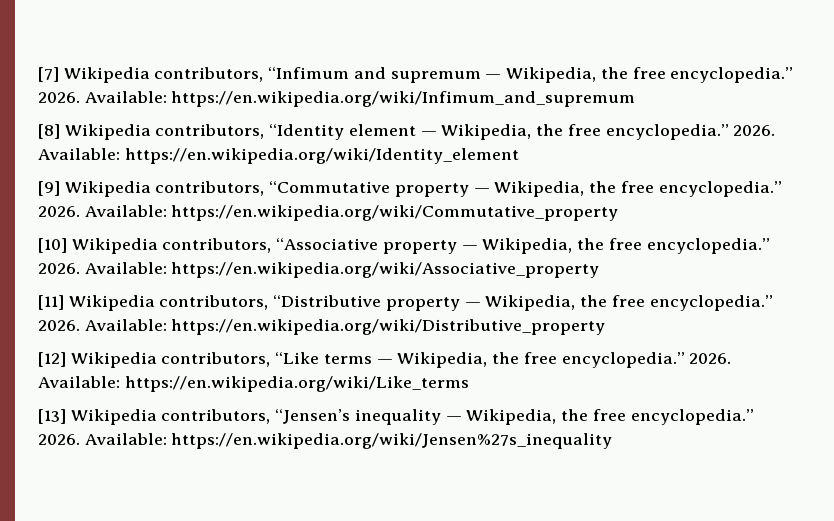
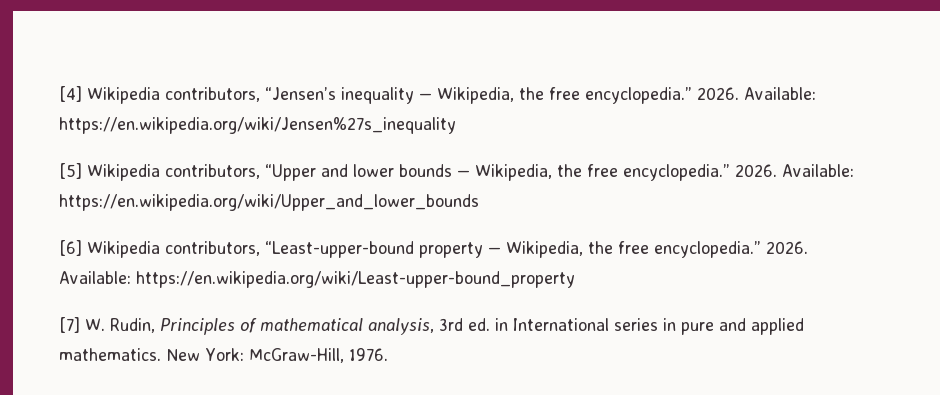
- [7] Wikipedia contributors, “Infimum and supremum — Wikipedia, the free encyclopedia.” 2026. Available: https://en.wikipedia.org/wiki/Infimum_and_supremum
- [8] Wikipedia contributors, “Identity element — Wikipedia, the free encyclopedia.” 2026. Available: https://en.wikipedia.org/wiki/Identity_element
- [9] Wikipedia contributors, “Commutative property — Wikipedia, the free encyclopedia.” 2026. Available: https://en.wikipedia.org/wiki/Commutative_property
- [10] Wikipedia contributors, “Associative property — Wikipedia, the free encyclopedia.” 2026. Available: https://en.wikipedia.org/wiki/Associative_property
- [11] Wikipedia contributors, “Distributive property — Wikipedia, the free encyclopedia.” 2026. Available: https://en.wikipedia.org/wiki/Distributive_property
- [12] Wikipedia contributors, “Like terms — Wikipedia, the free encyclopedia.” 2026. Available: https://en.wikipedia.org/wiki/Like_terms
- [13] Wikipedia contributors, “Jensen’s inequality — Wikipedia, the free encyclopedia.”
+ [4] Wikipedia contributors, “Jensen’s inequality — Wikipedia, the free encyclopedia.”
+ [5] Wikipedia contributors, “Upper and lower bounds — Wikipedia, the free encyclopedia.” 2026. Available: https://en.wikipedia.org/wiki/Upper_and_lower_bounds
+ [6] Wikipedia contributors, “Least-upper-bound property — Wikipedia, the free encyclopedia.” 2026. Available: https://en.wikipedia.org/wiki/Least-upper-bound_property
+ [7] W. Rudin, Principles of mathematical analysis, 3rd ed. in International series in pure and applied mathematics. New York: McGraw-Hill, 1976.

